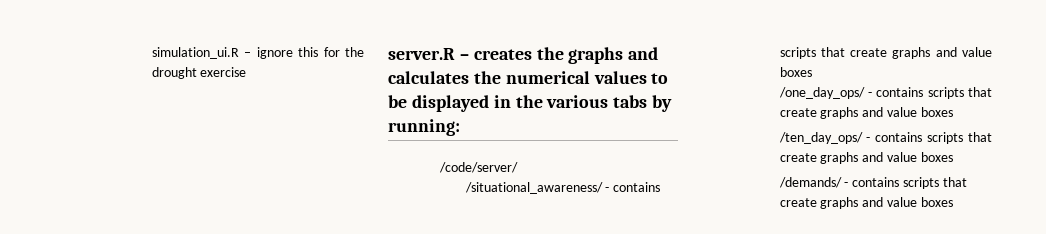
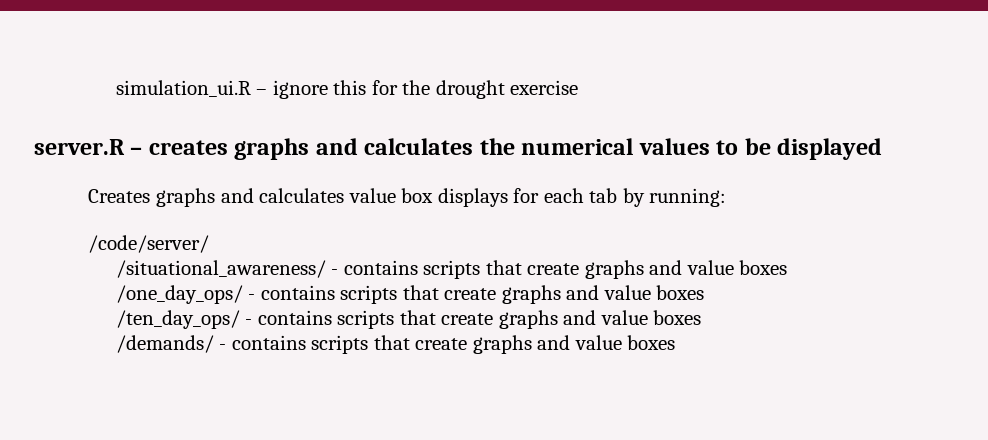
- server.R – creates the graphs and calculates the numerical values to be displayed in the various tabs by running:
+ server.R – creates graphs and calculates the numerical values to be displayed
+ Creates graphs and calculates value box displays for each tab by running:

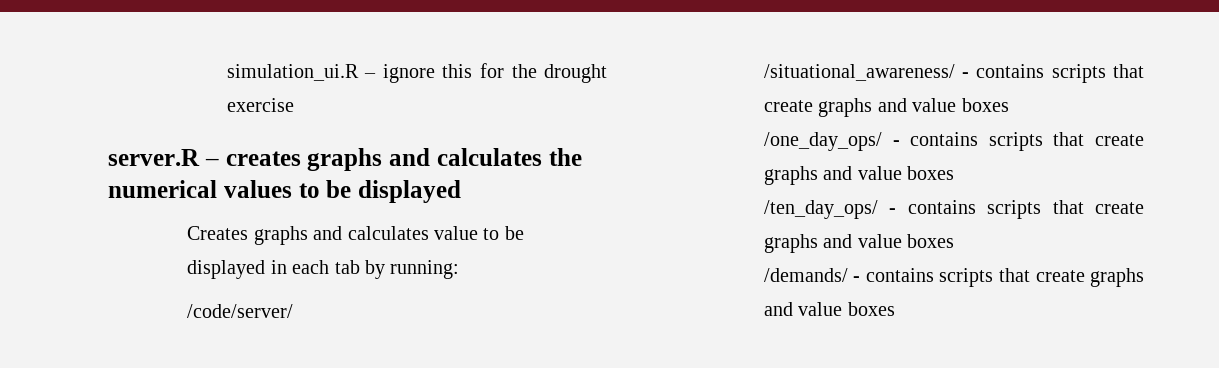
- Creates graphs and calculates value box displays for each tab by running:
+ Creates graphs and calculates value to be displayed in each tab by running:

